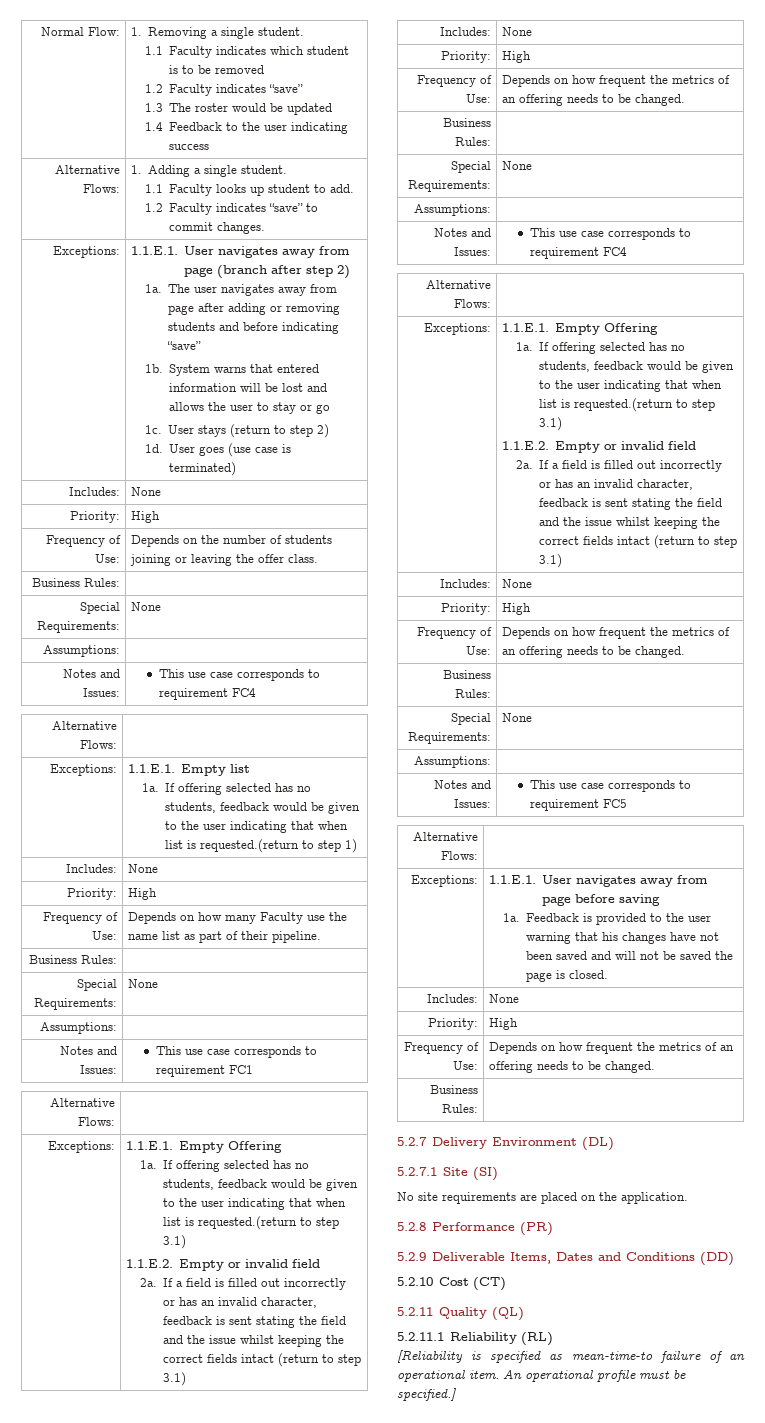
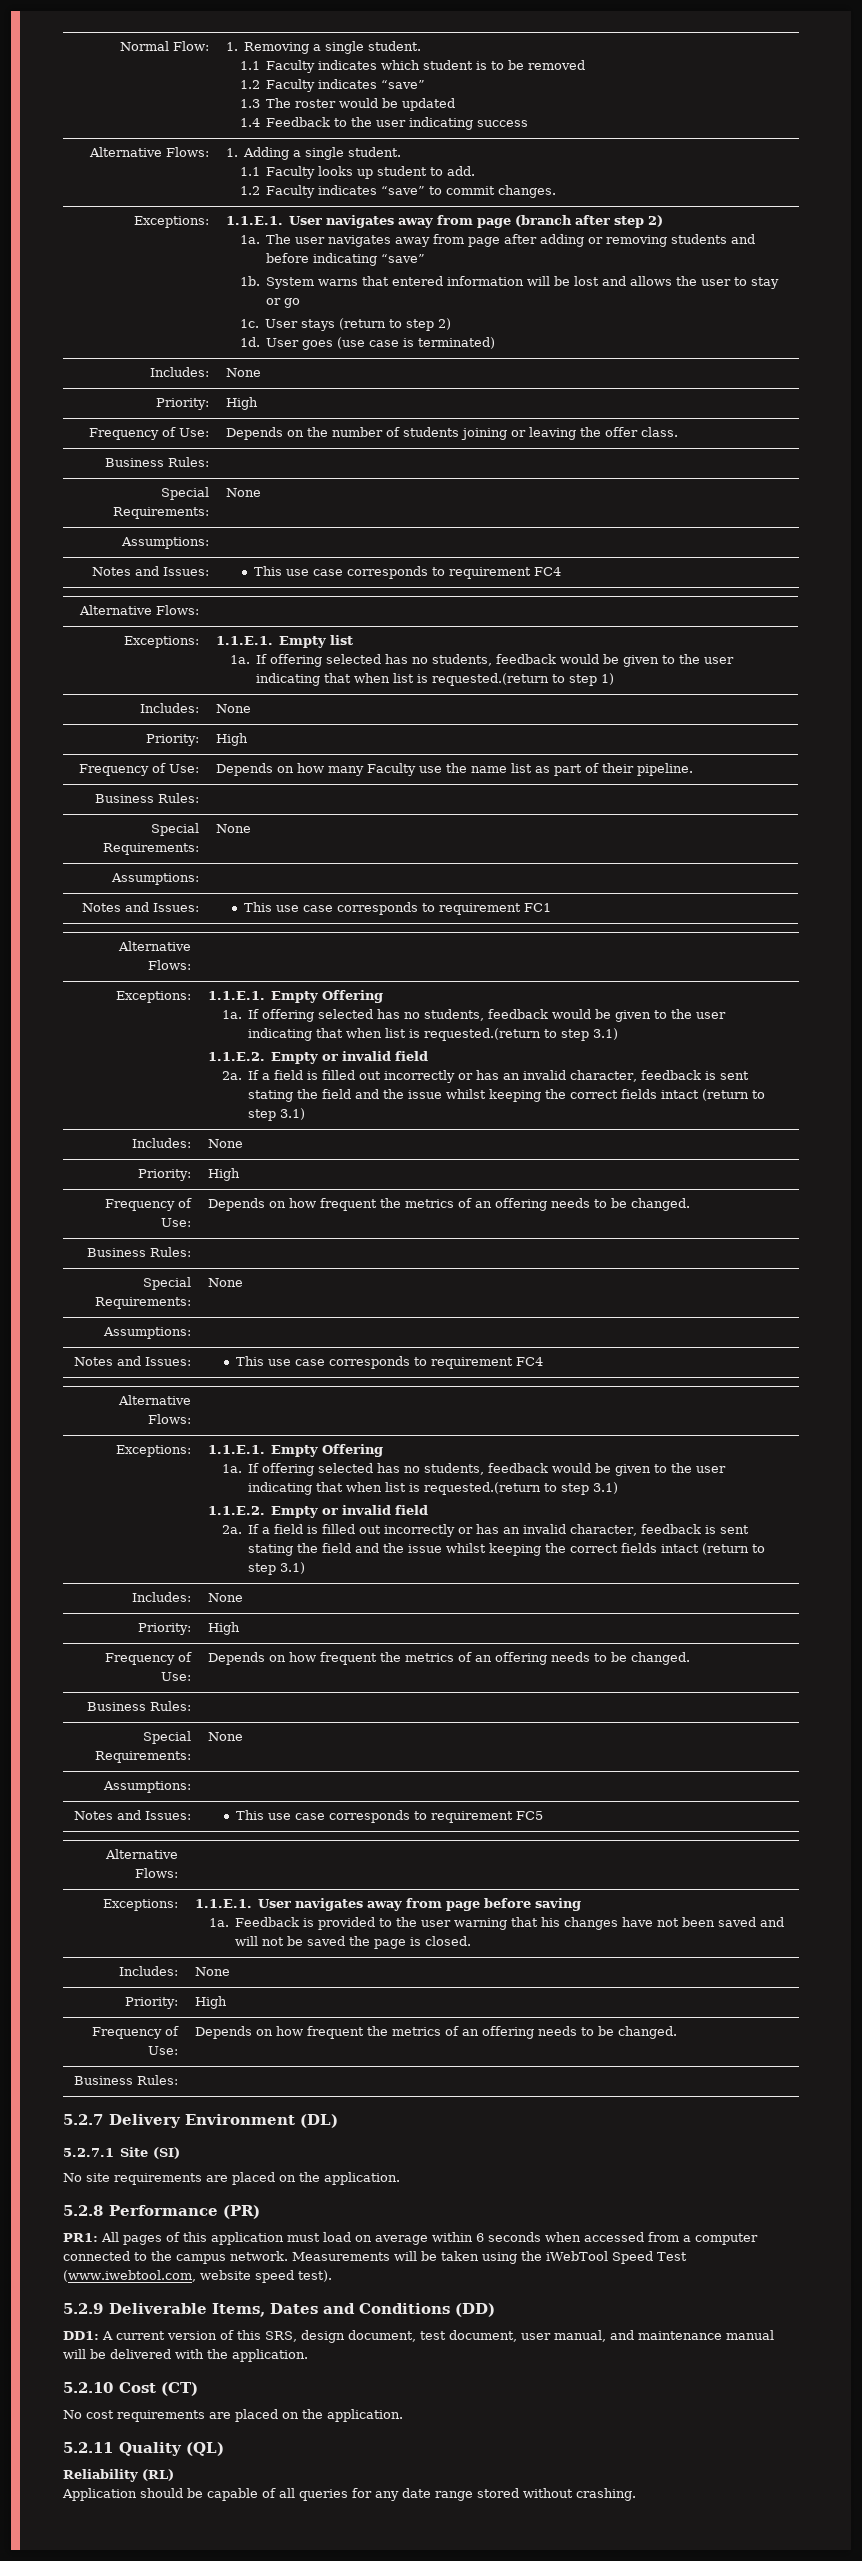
+ PR1: All pages of this application must load on average within 6 seconds when accessed from a computer connected to the campus network. Measurements will be taken using the iWebTool Speed Test (www.iwebtool.com, website speed test).
+ DD1: A current version of this SRS, design document, test document, user manual, and maintenance manual will be delivered with the application.
  5.2.10 Cost (CT)
+ No cost requirements are placed on the application.
- 5.2.11.1 Reliability (RL)
+ Reliability (RL)
- [Reliability is specified as mean-time-to failure of an operational item. An operational profile must be specified.]
+ Application should be capable of all queries for any date range stored without crashing.

